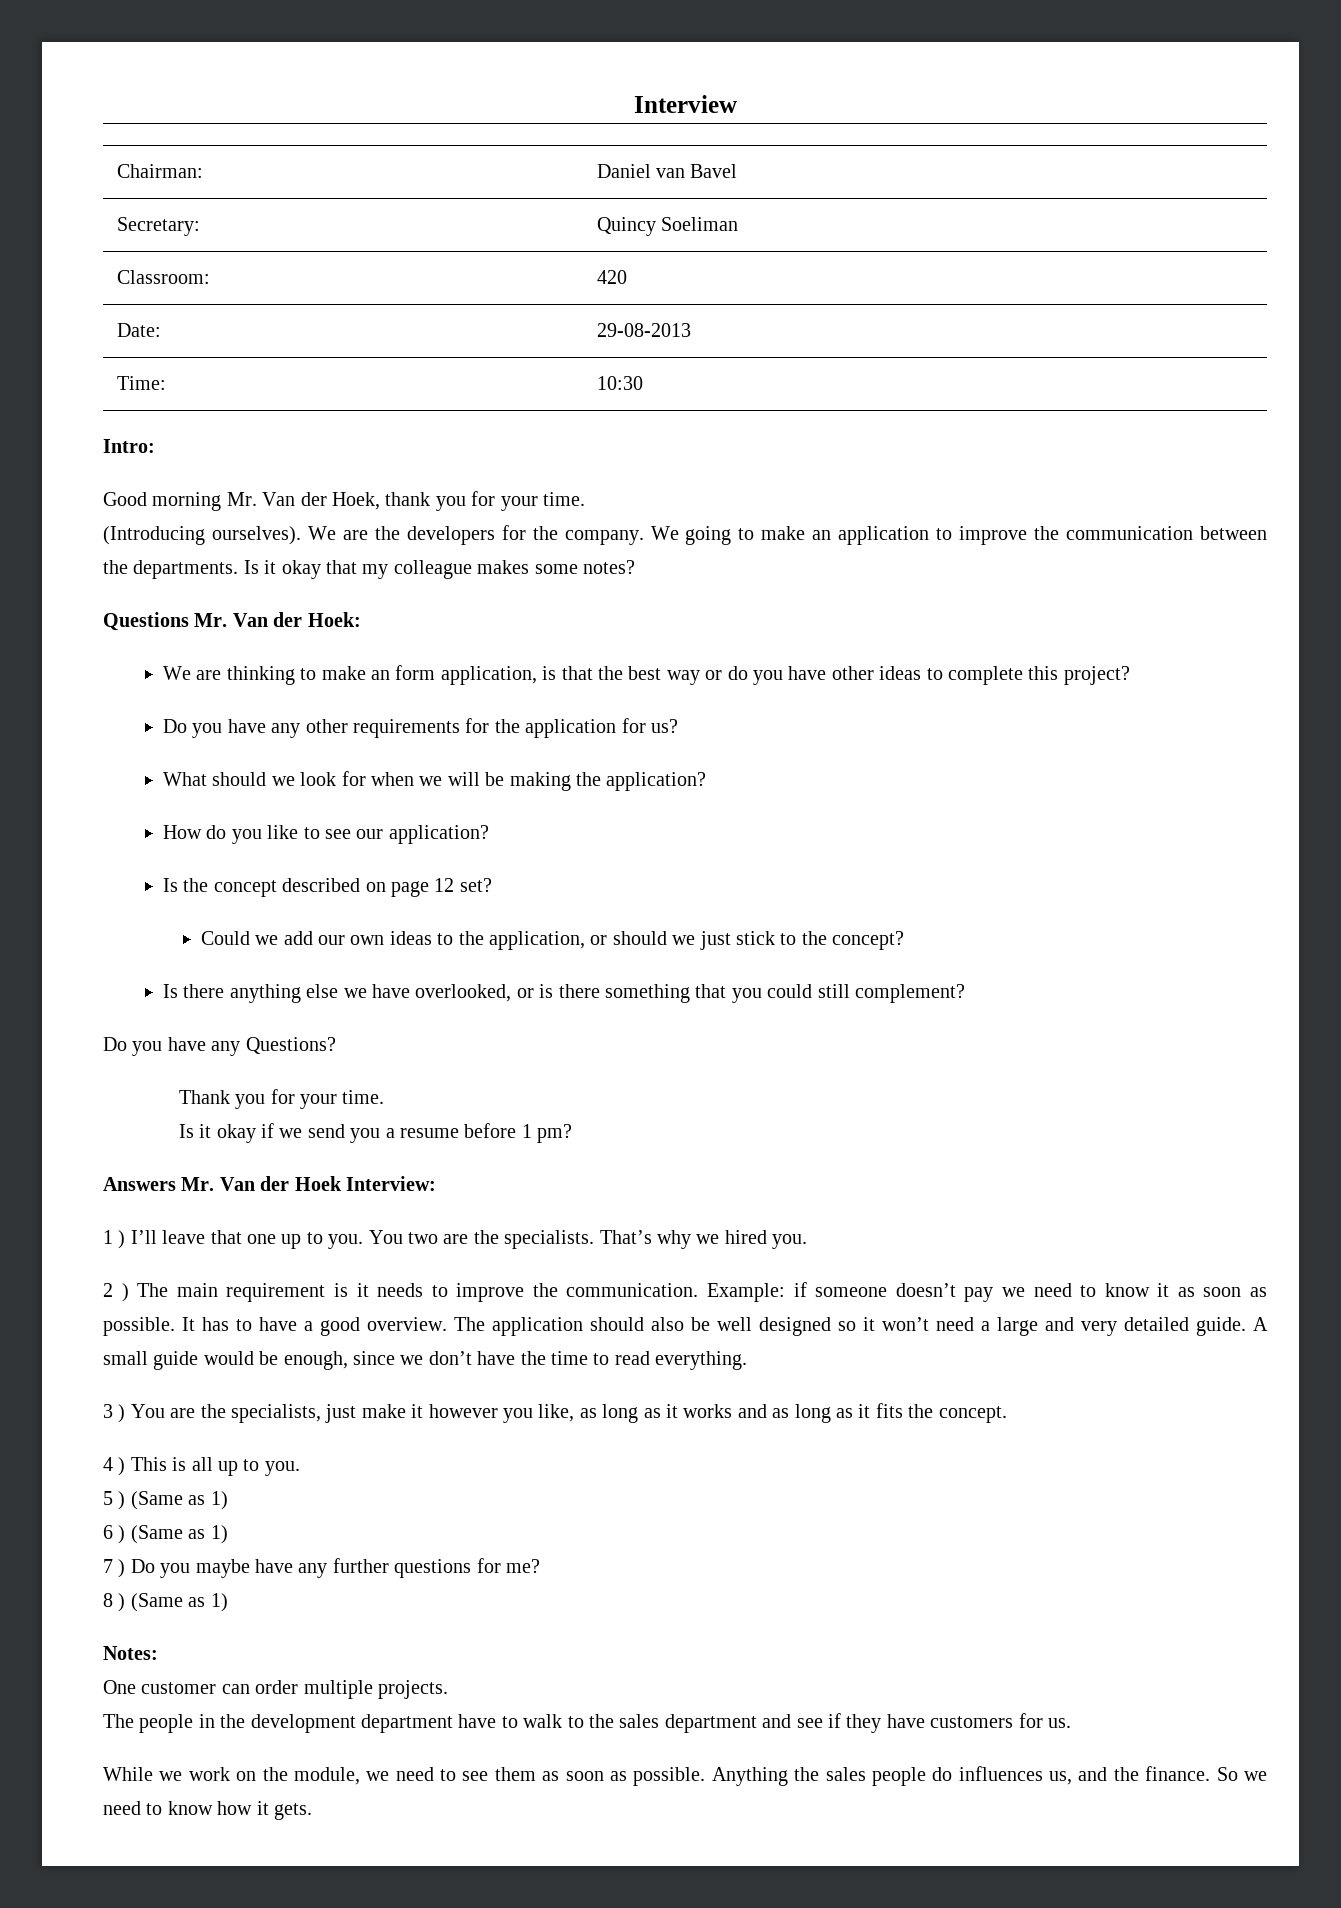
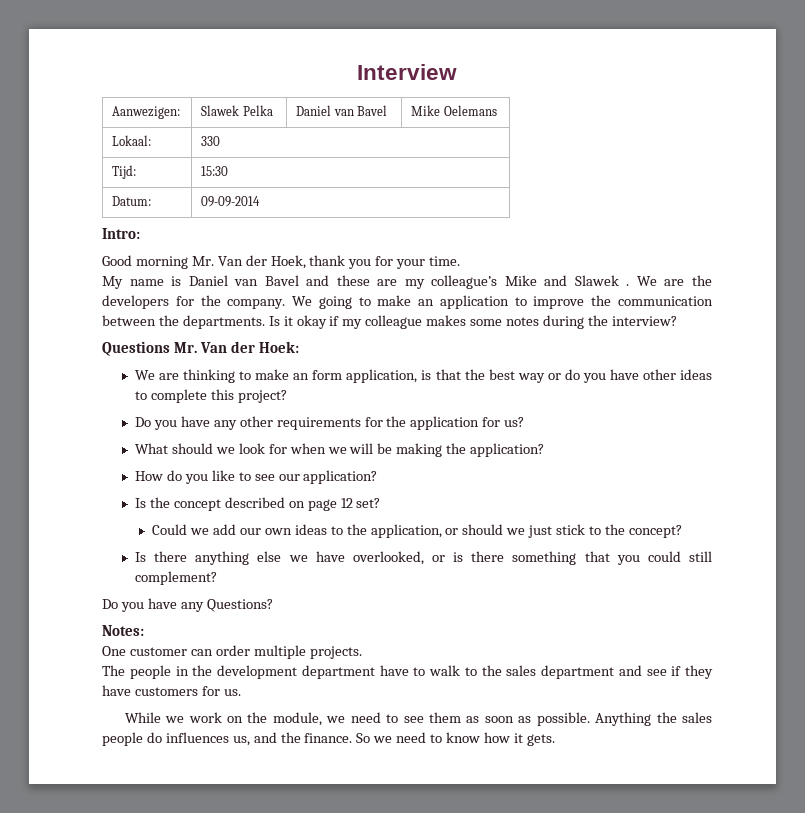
- Chairman: | Daniel van Bavel
- Secretary: | Quincy Soeliman
- Classroom: | 420
- Date: | 29-08-2013
- Time: | 10:30
+ Aanwezigen: | Slawek Pelka | Daniel van Bavel | Mike Oelemans
+ Lokaal: | 330
+ Tijd: | 15:30
+ Datum: | 09-09-2014
- (Introducing ourselves).
+ My name is Daniel van Bavel and these are my colleague’s Mike and Slawek .
- Is it okay that my colleague makes some notes?
+ Is it okay if my colleague makes some notes during the interview?
- Thank you for your time.
- Is it okay if we send you a resume before 1 pm?
- Answers Mr. Van der Hoek Interview:
- 1 ) I’ll leave that one up to you. You two are the specialists. That’s why we hired you.
- 2 ) The main requirement is it needs to improve the communication. Example: if someone doesn’t pay we need to know it as soon as possible. It has to have a good overview. The application should also be well designed so it won’t need a large and very detailed guide. A small guide would be enough, since we don’t have the time to read everything.
- 3 ) You are the specialists, just make it however you like, as long as it works and as long as it fits the concept.
- 4 ) This is all up to you.
- 5 ) (Same as 1)
- 6 ) (Same as 1)
- 7 ) Do you maybe have any further questions for me?
- 8 ) (Same as 1)

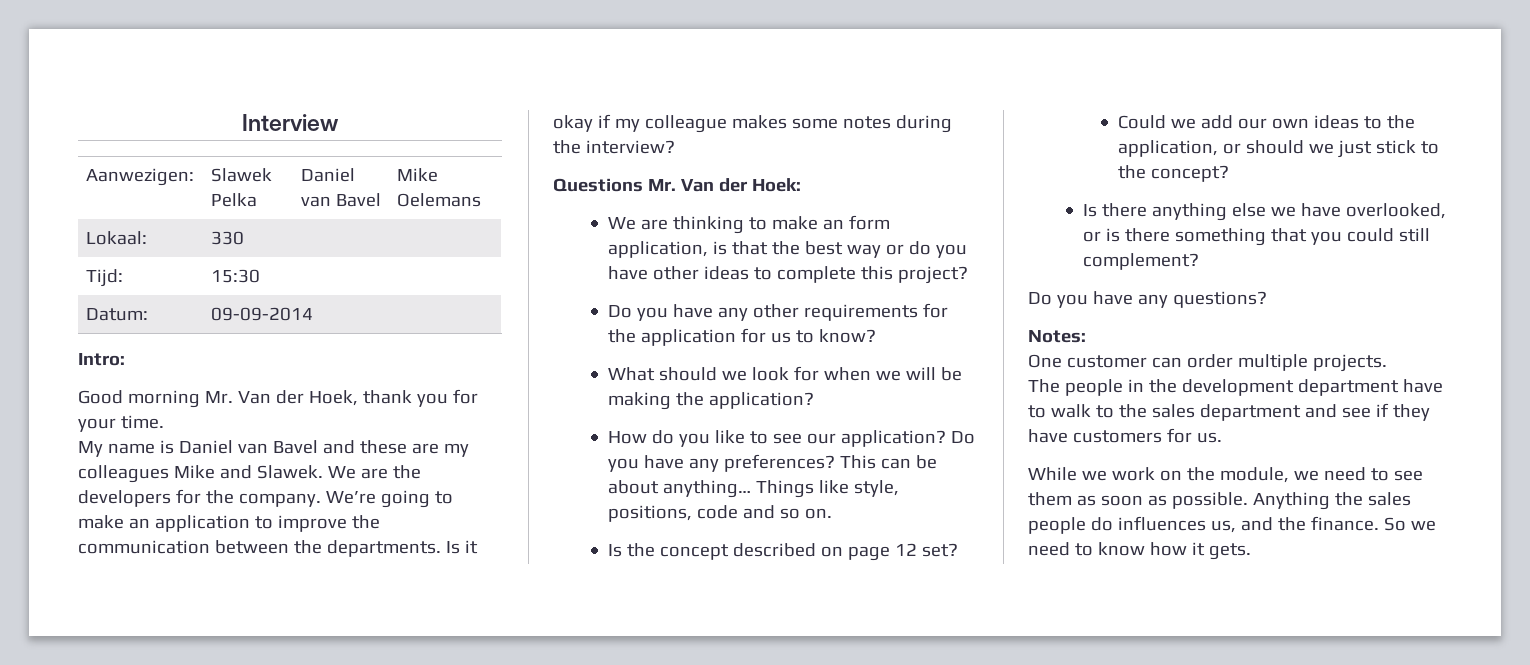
- My name is Daniel van Bavel and these are my colleague’s Mike and Slawek .
+ My name is Daniel van Bavel and these are my colleagues Mike and Slawek.
- We going to make an application to improve the communication between the departments.
+ We’re going to make an application to improve the communication between the departments.
- Do you have any other requirements for the application for us?
+ Do you have any other requirements for the application for us to know?
+ Do you have any preferences? This can be about anything… Things like style, positions, code and so on.
- Do you have any Questions?
+ Do you have any questions?

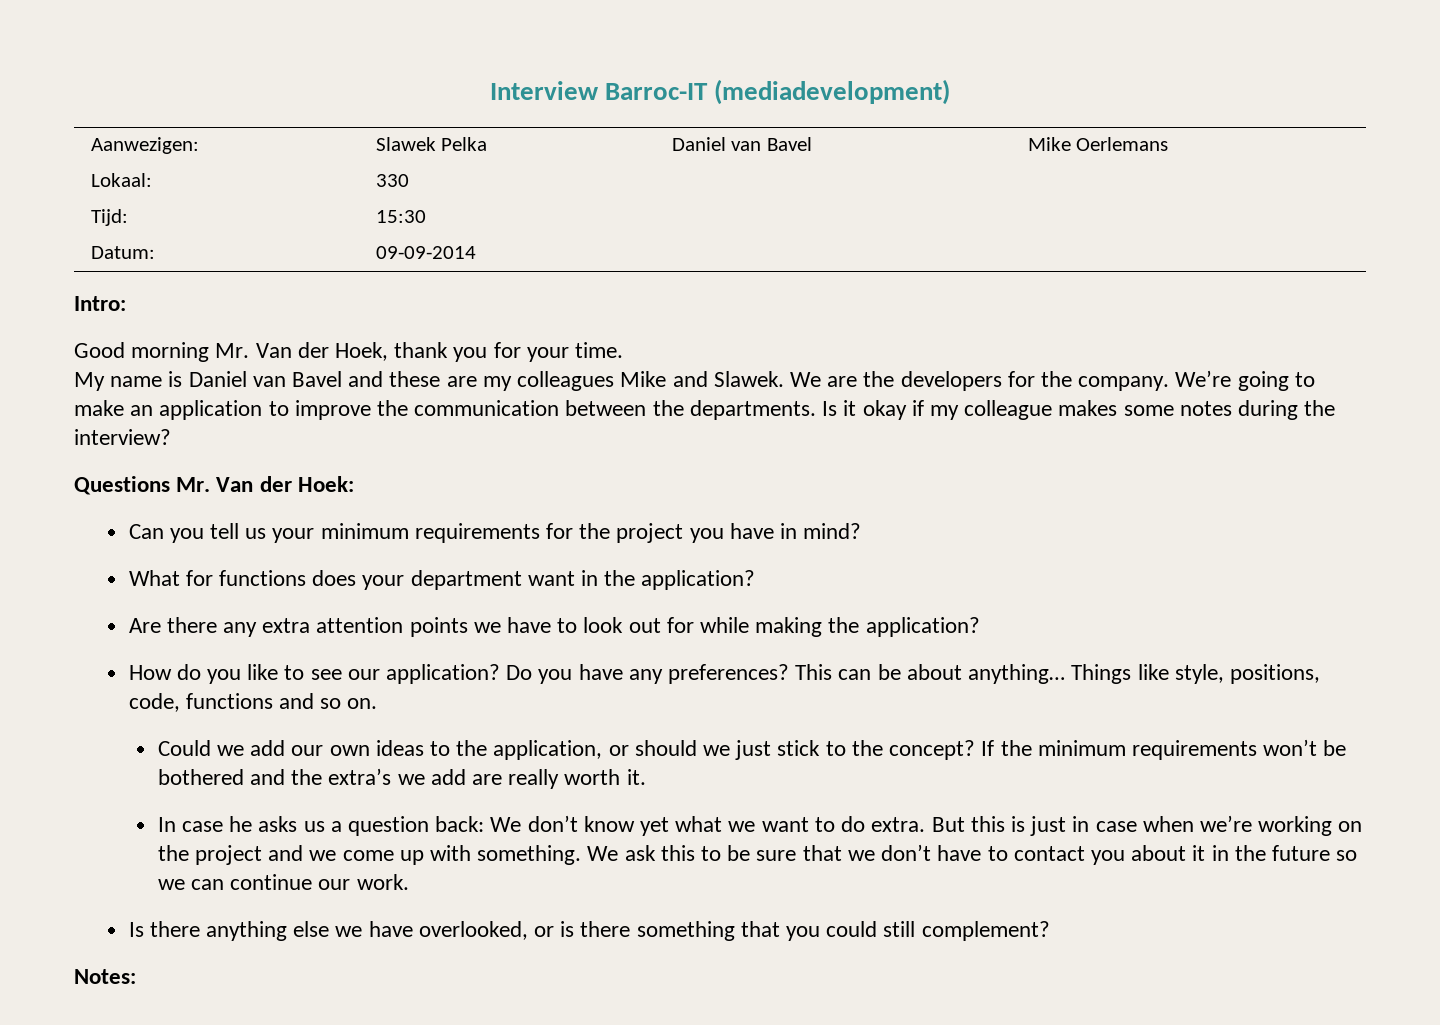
- Interview
+ Interview Barroc-IT (mediadevelopment)
- Aanwezigen: | Slawek Pelka | Daniel van Bavel | Mike Oelemans
+ Aanwezigen: | Slawek Pelka | Daniel van Bavel | Mike Oerlemans
- We are thinking to make an form application, is that the best way or do you have other ideas to complete this project?
- Do you have any other requirements for the application for us to know?
- What should we look for when we will be making the application?
+ Can you tell us your minimum requirements for the project you have in mind?
+ What for functions does your department want in the application?
+ Are there any extra attention points we have to look out for while making the application?
- Things like style, positions, code and so on.
+ Things like style, positions, code, functions and so on.
- Is the concept described on page 12 set?
+ If the minimum requirements won’t be bothered and the extra’s we add are really worth it.
+ In case he asks us a question back: We don’t know yet what we want to do extra. But this is just in case when we’re working on the project and we come up with something. We ask this to be sure that we don’t have to contact you about it in the future so we can continue our work.
- Do you have any questions?
  Notes:
- One customer can order multiple projects.
- The people in the development department have to walk to the sales department and see if they have customers for us.
- While we work on the module, we need to see them as soon as possible. Anything the sales people do influences us, and the finance. So we need to know how it gets.

